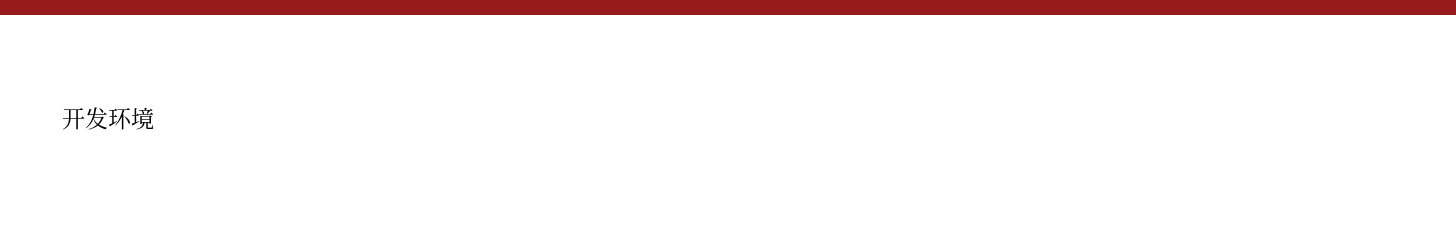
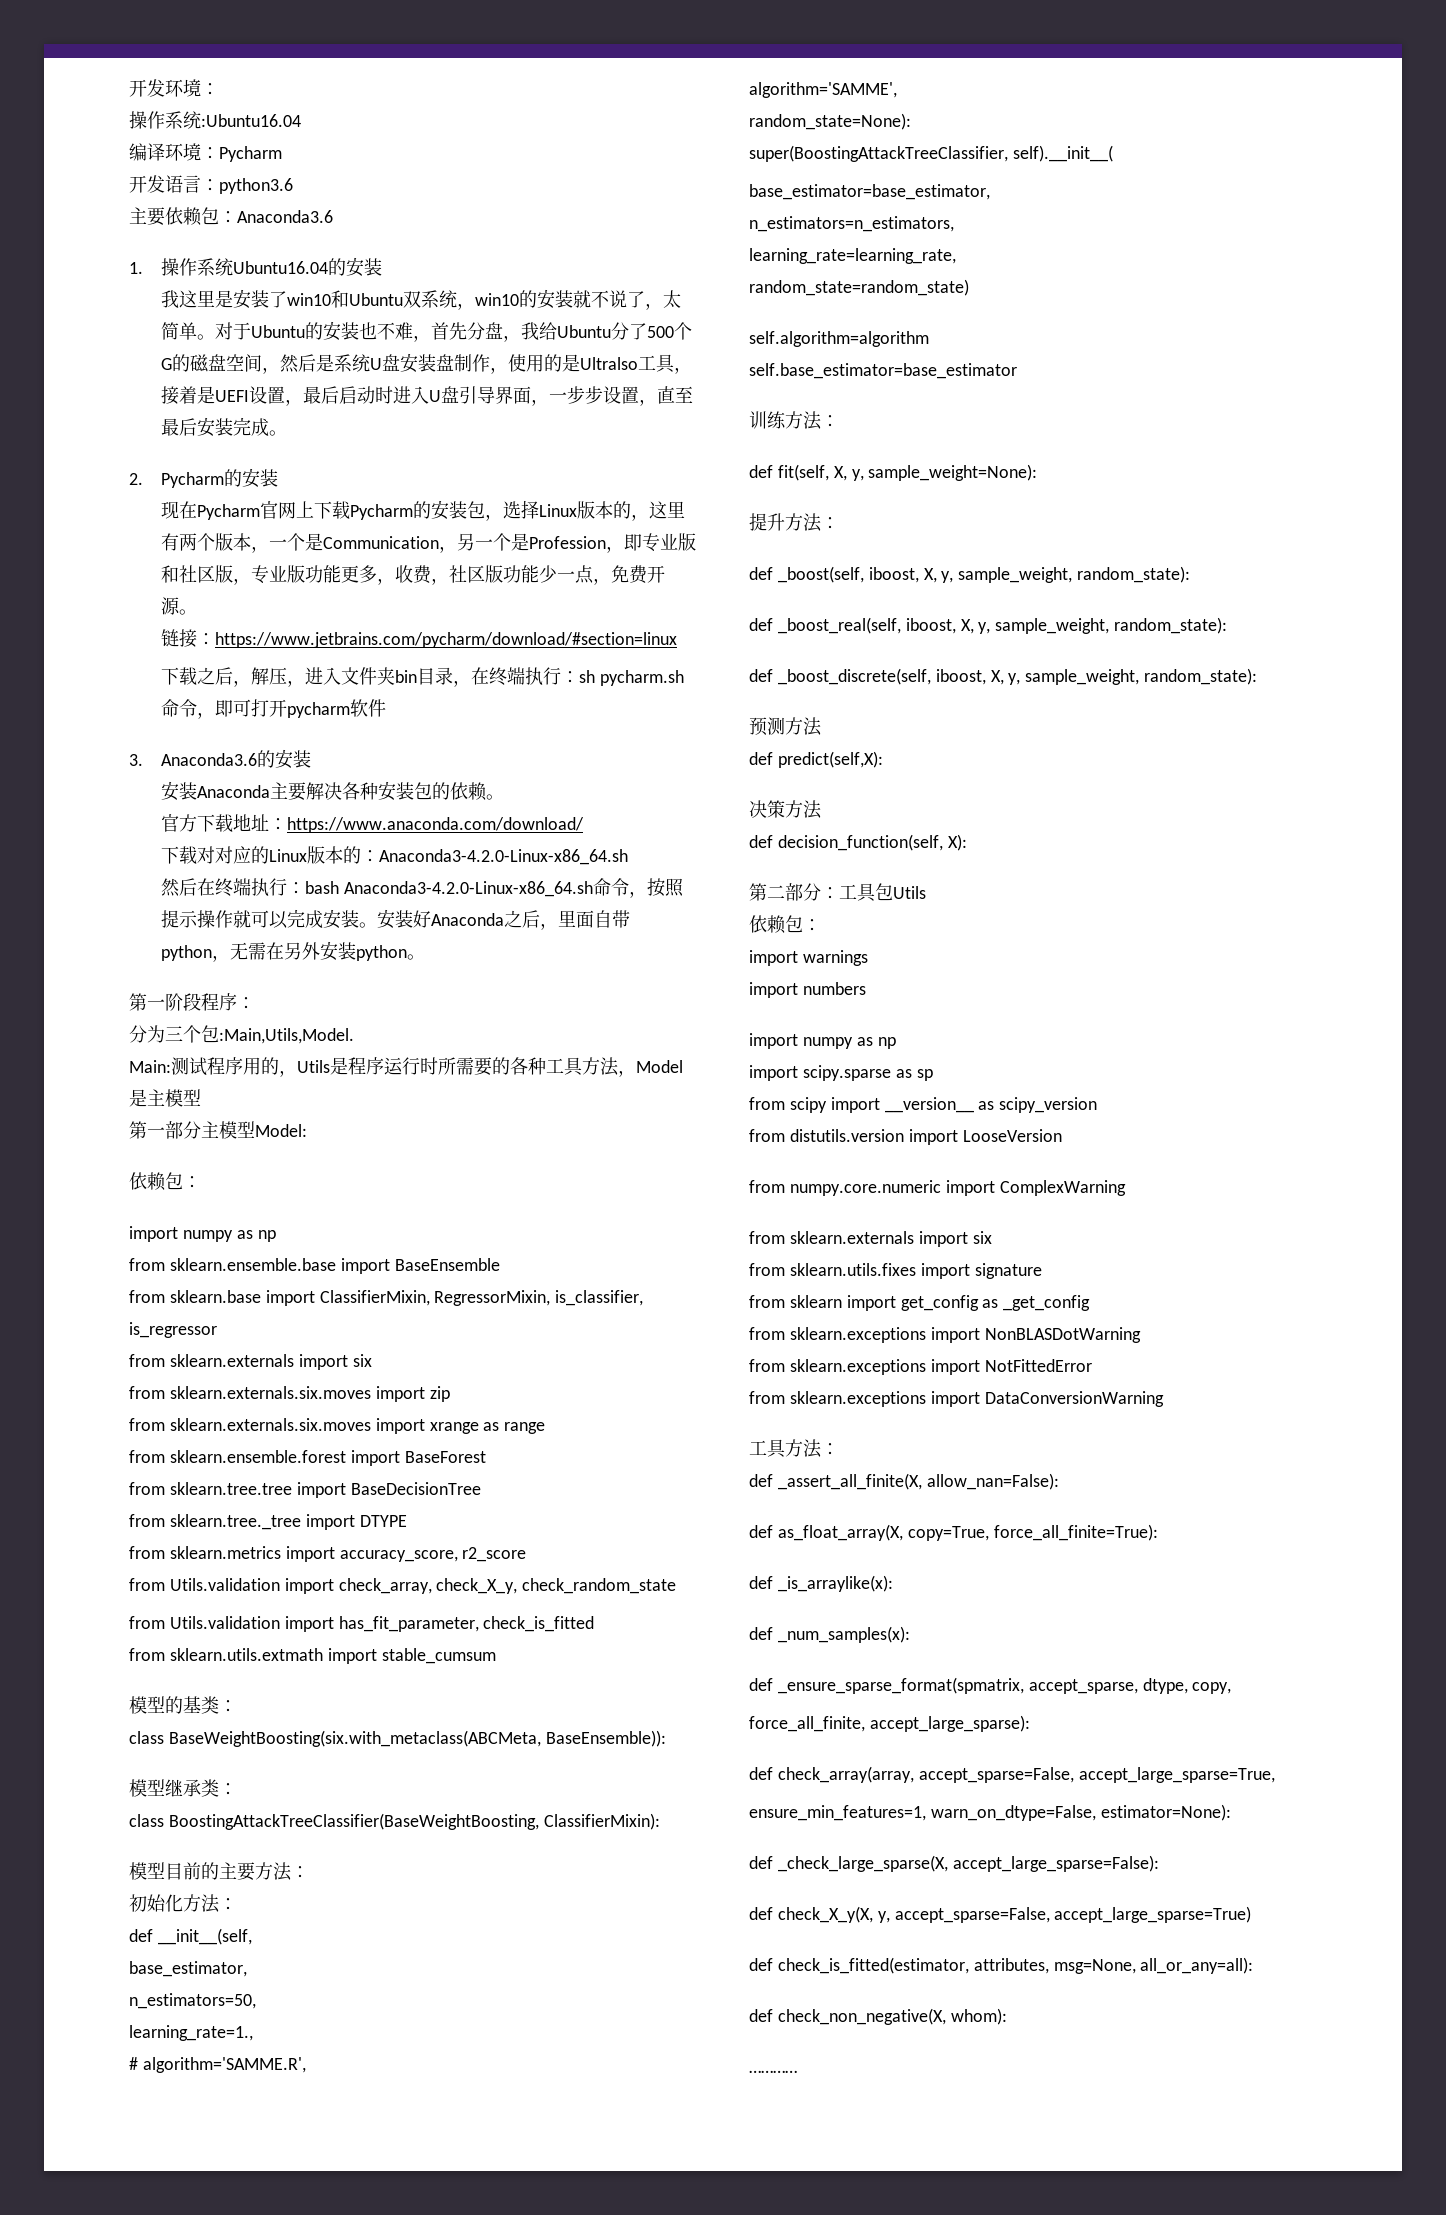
- 开发环境
+ 开发环境：
+ 操作系统:Ubuntu16.04
+ 编译环境：Pycharm
+ 开发语言：python3.6
+ 主要依赖包：Anaconda3.6
+ 1.操作系统Ubuntu16.04的安装
+ 我这里是安装了win10和Ubuntu双系统，win10的安装就不说了，太简单。对于Ubuntu的安装也不难，首先分盘，我给Ubuntu分了500个G的磁盘空间，然后是系统U盘安装盘制作，使用的是Ultralso工具，接着是UEFI设置，最后启动时进入U盘引导界面，一步步设置，直至最后安装完成。
+ 2. Pycharm的安装
+ 现在Pycharm官网上下载Pycharm的安装包，选择Linux版本的，这里有两个版本，一个是Communication，另一个是Profession，即专业版和社区版，专业版功能更多，收费，社区版功能少一点，免费开源。
+ 链接：https://www.jetbrains.com/pycharm/download/#section=linux
+ 下载之后，解压，进入文件夹bin目录，在终端执行：sh pycharm.sh命令，即可打开pycharm软件
+ 3. Anaconda3.6的安装
+ 安装Anaconda主要解决各种安装包的依赖。
+ 官方下载地址：https://www.anaconda.com/download/
+ 下载对对应的Linux版本的：Anaconda3-4.2.0-Linux-x86_64.sh
+ 然后在终端执行：bash Anaconda3-4.2.0-Linux-x86_64.sh命令，按照提示操作就可以完成安装。安装好Anaconda之后，里面自带python，无需在另外安装python。
+ 第一阶段程序：
+ 分为三个包:Main,Utils,Model.
+ Main:测试程序用的，Utils是程序运行时所需要的各种工具方法，Model是主模型
+ 第一部分主模型Model:
+ 依赖包：
+ import numpy as np
+ from sklearn.ensemble.base import BaseEnsemble
+ from sklearn.base import ClassifierMixin, RegressorMixin, is_classifier, is_regressor
+ from sklearn.externals import six
+ from sklearn.externals.six.moves import zip
+ from sklearn.externals.six.moves import xrange as range
+ from sklearn.ensemble.forest import BaseForest
+ from sklearn.tree.tree import BaseDecisionTree
+ from sklearn.tree._tree import DTYPE
+ from sklearn.metrics import accuracy_score, r2_score
+ from Utils.validation import check_array, check_X_y, check_random_state
+ from Utils.validation import has_fit_parameter, check_is_fitted
+ from sklearn.utils.extmath import stable_cumsum
+ 模型的基类：
+ class BaseWeightBoosting(six.with_metaclass(ABCMeta, BaseEnsemble)):
+ 模型继承类：
+ class BoostingAttackTreeClassifier(BaseWeightBoosting, ClassifierMixin):
+ 模型目前的主要方法：
+ 初始化方法：
+ def __init__(self,
+ base_estimator,
+ n_estimators=50,
+ learning_rate=1.,
+ # algorithm='SAMME.R',
+ algorithm='SAMME',
+ random_state=None):
+ super(BoostingAttackTreeClassifier, self).__init__(
+ base_estimator=base_estimator,
+ n_estimators=n_estimators,
+ learning_rate=learning_rate,
+ random_state=random_state)
+ self.algorithm=algorithm
+ self.base_estimator=base_estimator
+ 训练方法：
+ def fit(self, X, y, sample_weight=None):
+ 提升方法：
+ def _boost(self, iboost, X, y, sample_weight, random_state):
+ def _boost_real(self, iboost, X, y, sample_weight, random_state):
+ def _boost_discrete(self, iboost, X, y, sample_weight, random_state):
+ 预测方法
+ def predict(self,X):
+ 决策方法
+ def decision_function(self, X):
+ 第二部分：工具包Utils
+ 依赖包：
+ import warnings
+ import numbers
+ import numpy as np
+ import scipy.sparse as sp
+ from scipy import __version__ as scipy_version
+ from distutils.version import LooseVersion
+ from numpy.core.numeric import ComplexWarning
+ from sklearn.externals import six
+ from sklearn.utils.fixes import signature
+ from sklearn import get_config as _get_config
+ from sklearn.exceptions import NonBLASDotWarning
+ from sklearn.exceptions import NotFittedError
+ from sklearn.exceptions import DataConversionWarning
+ 工具方法：
+ def _assert_all_finite(X, allow_nan=False):
+ def as_float_array(X, copy=True, force_all_finite=True):
+ def _is_arraylike(x):
+ def _num_samples(x):
+ def _ensure_sparse_format(spmatrix, accept_sparse, dtype, copy,
+ force_all_finite, accept_large_sparse):
+ def check_array(array, accept_sparse=False, accept_large_sparse=True,
+ ensure_min_features=1, warn_on_dtype=False, estimator=None):
+ def _check_large_sparse(X, accept_large_sparse=False):
+ def check_X_y(X, y, accept_sparse=False, accept_large_sparse=True)
+ def check_is_fitted(estimator, attributes, msg=None, all_or_any=all):
+ def check_non_negative(X, whom):
+ …………

